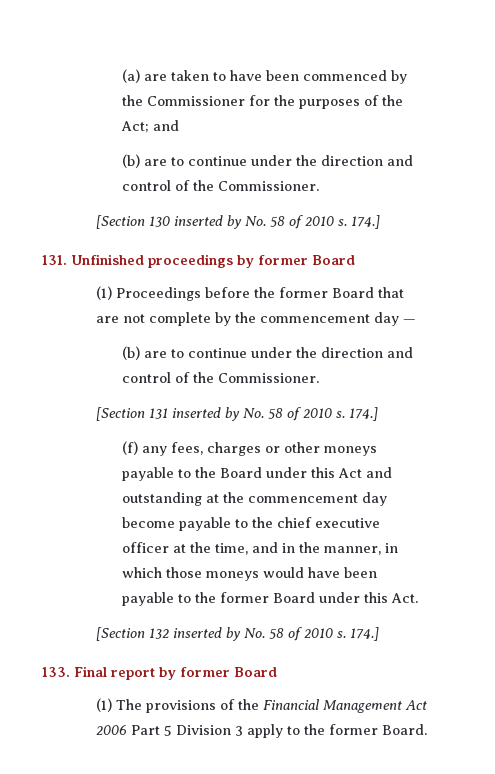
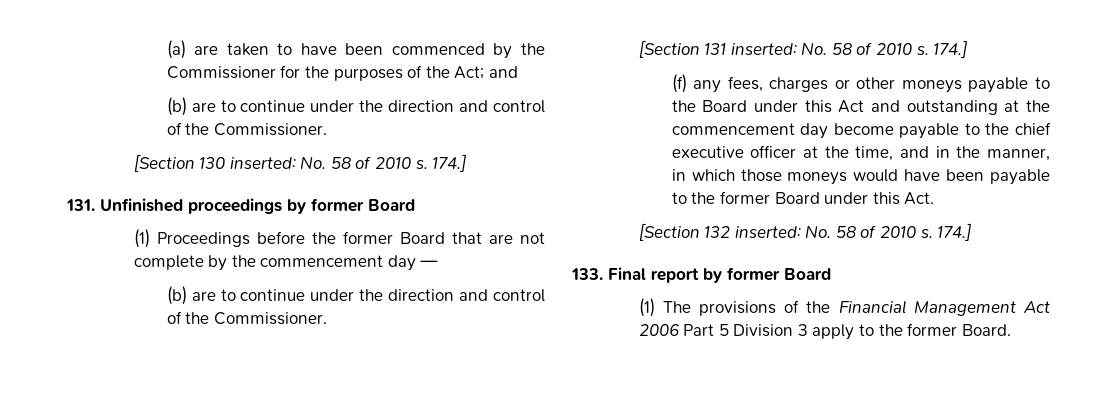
- [Section 130 inserted by No. 58 of 2010 s.
+ [Section 130 inserted: No. 58 of 2010 s.
- [Section 131 inserted by No. 58 of 2010 s.
+ [Section 131 inserted: No. 58 of 2010 s.
- [Section 132 inserted by No. 58 of 2010 s.
+ [Section 132 inserted: No. 58 of 2010 s.

